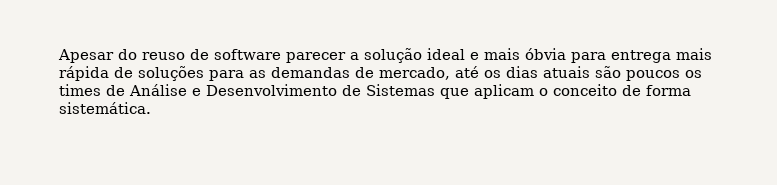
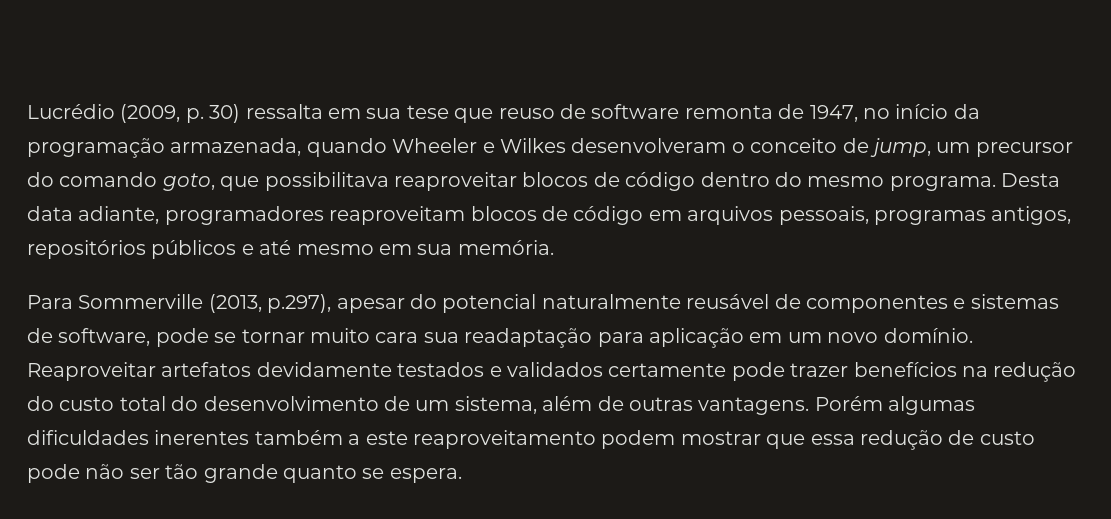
- Apesar do reuso de software parecer a solução ideal e mais óbvia para entrega mais rápida de soluções para as demandas de mercado, até os dias atuais são poucos os times de Análise e Desenvolvimento de Sistemas que aplicam o conceito de forma sistemática.
+ Lucrédio (2009, p. 30) ressalta em sua tese que reuso de software remonta de 1947, no início da programação armazenada, quando Wheeler e Wilkes desenvolveram o conceito de jump, um precursor do comando goto, que possibilitava reaproveitar blocos de código dentro do mesmo programa. Desta data adiante, programadores reaproveitam blocos de código em arquivos pessoais, programas antigos, repositórios públicos e até mesmo em sua memória.
+ Para Sommerville (2013, p.297), apesar do potencial naturalmente reusável de componentes e sistemas de software, pode se tornar muito cara sua readaptação para aplicação em um novo domínio. Reaproveitar artefatos devidamente testados e validados certamente pode trazer benefícios na redução do custo total do desenvolvimento de um sistema, além de outras vantagens. Porém algumas dificuldades inerentes também a este reaproveitamento podem mostrar que essa redução de custo pode não ser tão grande quanto se espera.

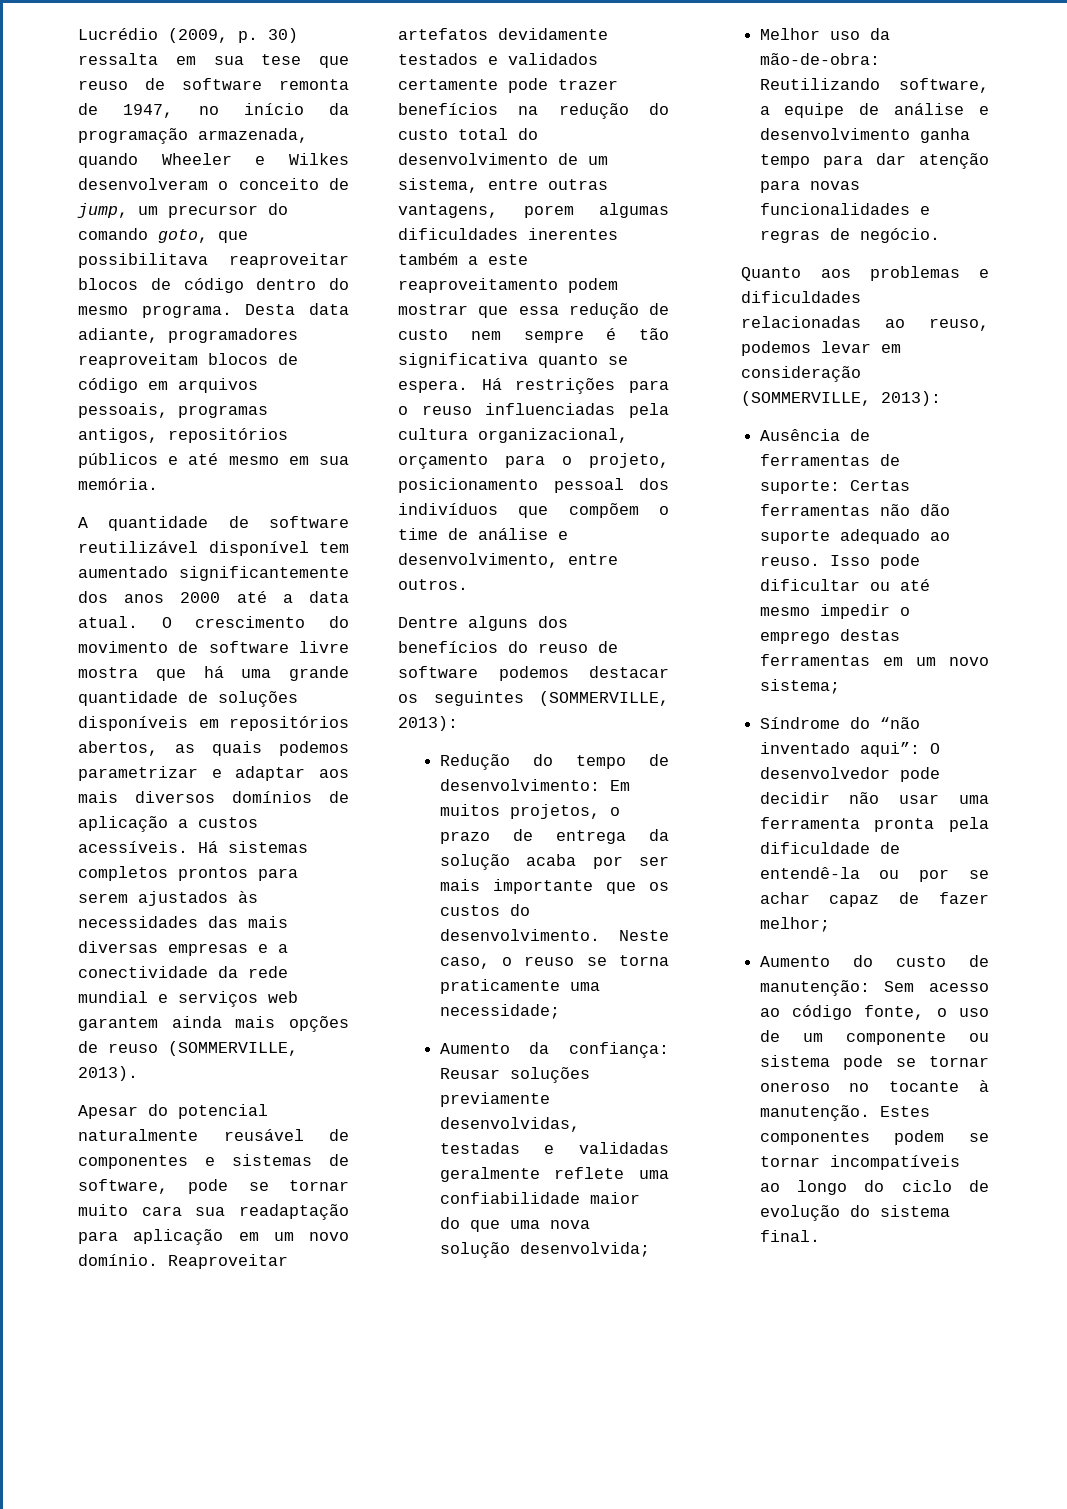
- Para Sommerville (2013, p.297), apesar do potencial naturalmente reusável de componentes e sistemas de software, pode se tornar muito cara sua readaptação para aplicação em um novo domínio.
+ A quantidade de software reutilizável disponível tem aumentado significantemente dos anos 2000 até a data atual. O crescimento do movimento de software livre mostra que há uma grande quantidade de soluções disponíveis em repositórios abertos, as quais podemos parametrizar e adaptar aos mais diversos domínios de aplicação a custos acessíveis. Há sistemas completos prontos para serem ajustados às necessidades das mais diversas empresas e a conectividade da rede mundial e serviços web garantem ainda mais opções de reuso (SOMMERVILLE, 2013).
+ Apesar do potencial naturalmente reusável de componentes e sistemas de software, pode se tornar muito cara sua readaptação para aplicação em um novo domínio.
- Reaproveitar artefatos devidamente testados e validados certamente pode trazer benefícios na redução do custo total do desenvolvimento de um sistema, além de outras vantagens. Porém algumas dificuldades inerentes também a este reaproveitamento podem mostrar que essa redução de custo pode não ser tão grande quanto se espera.
+ Reaproveitar artefatos devidamente testados e validados certamente pode trazer benefícios na redução do custo total do desenvolvimento de um sistema, entre outras vantagens, porem algumas dificuldades inerentes também a este reaproveitamento podem mostrar que essa redução de custo nem sempre é tão significativa quanto se espera. Há restrições para o reuso influenciadas pela cultura organizacional, orçamento para o projeto, posicionamento pessoal dos indivíduos que compõem o time de análise e desenvolvimento, entre outros.
+ Dentre alguns dos benefícios do reuso de software podemos destacar os seguintes (SOMMERVILLE, 2013):
+ Redução do tempo de desenvolvimento: Em muitos projetos, o prazo de entrega da solução acaba por ser mais importante que os custos do desenvolvimento. Neste caso, o reuso se torna praticamente uma necessidade;
+ Aumento da confiança: Reusar soluções previamente desenvolvidas, testadas e validadas geralmente reflete uma confiabilidade maior do que uma nova solução desenvolvida;
+ Melhor uso da mão-de-obra: Reutilizando software, a equipe de análise e desenvolvimento ganha tempo para dar atenção para novas funcionalidades e regras de negócio.
+ Quanto aos problemas e dificuldades relacionadas ao reuso, podemos levar em consideração (SOMMERVILLE, 2013):
+ Ausência de ferramentas de suporte: Certas ferramentas não dão suporte adequado ao reuso. Isso pode dificultar ou até mesmo impedir o emprego destas ferramentas em um novo sistema;
+ Síndrome do “não inventado aqui”: O desenvolvedor pode decidir não usar uma ferramenta pronta pela dificuldade de entendê-la ou por se achar capaz de fazer melhor;
+ Aumento do custo de manutenção: Sem acesso ao código fonte, o uso de um componente ou sistema pode se tornar oneroso no tocante à manutenção. Estes componentes podem se tornar incompatíveis ao longo do ciclo de evolução do sistema final.

